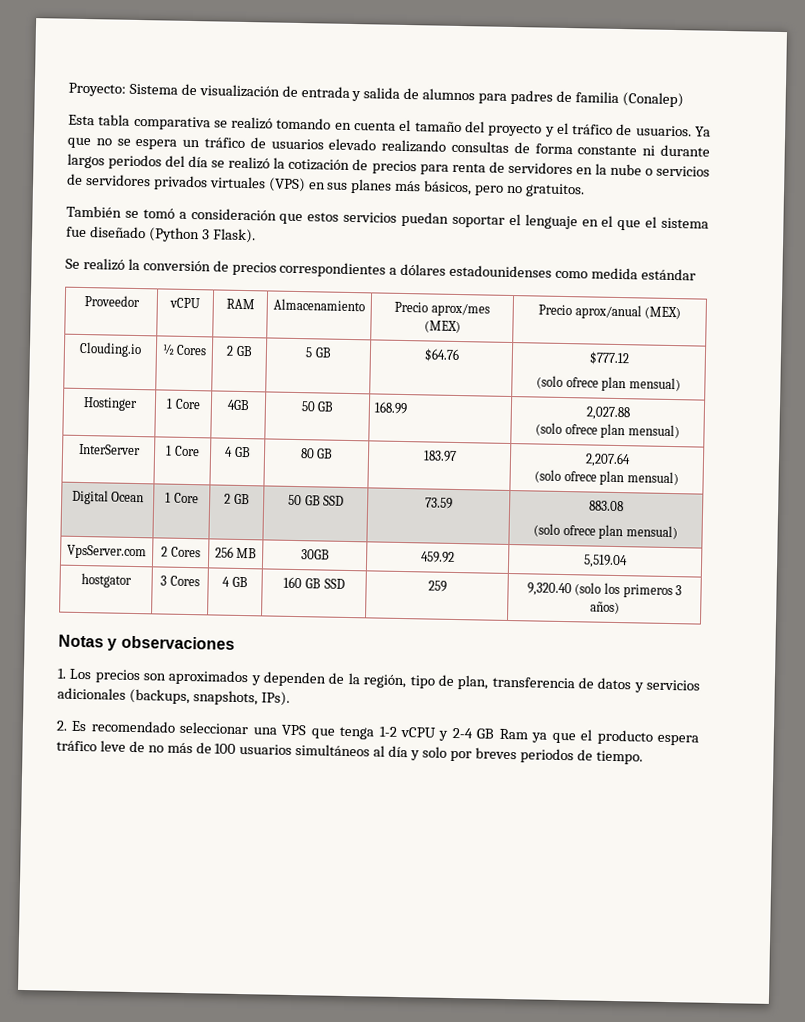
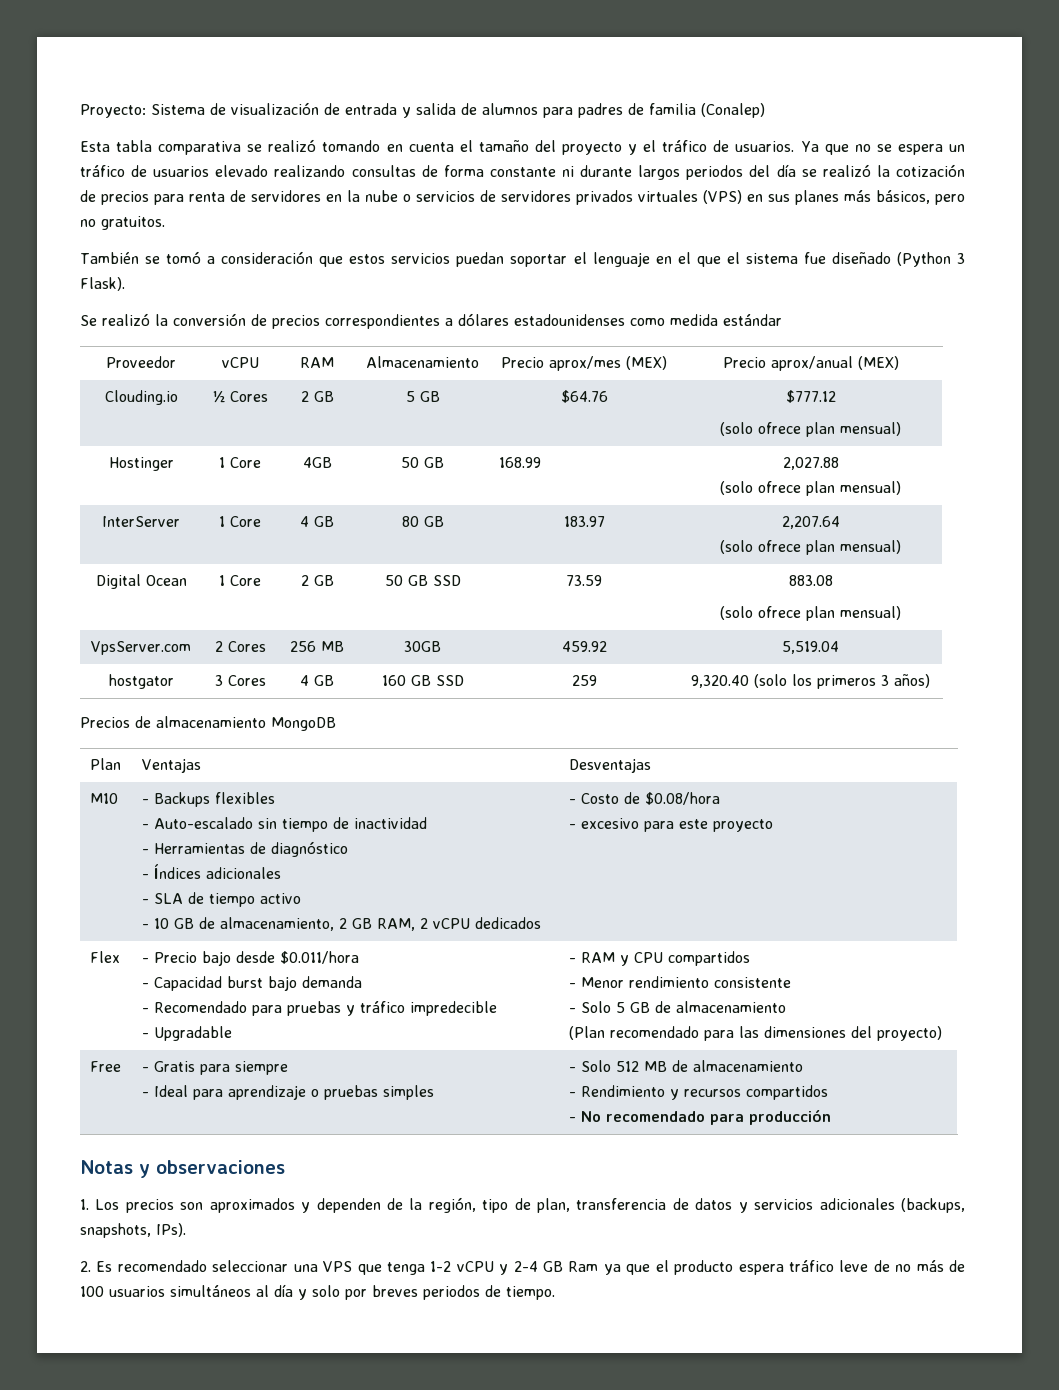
+ Precios de almacenamiento MongoDB
+ Plan | Ventajas | Desventajas
+ M10 | - Backups flexibles
+ - Auto-escalado sin tiempo de inactividad
+ - Herramientas de diagnóstico
+ - Índices adicionales
+ - SLA de tiempo activo
+ - 10 GB de almacenamiento, 2 GB RAM, 2 vCPU dedicados | - Costo de $0.08/hora
+ - excesivo para este proyecto
+ Flex | - Precio bajo desde $0.011/hora
+ - Capacidad burst bajo demanda
+ - Recomendado para pruebas y tráfico impredecible
+ - Upgradable | - RAM y CPU compartidos
+ - Menor rendimiento consistente
+ - Solo 5 GB de almacenamiento
+ (Plan recomendado para las dimensiones del proyecto)
+ Free | - Gratis para siempre
+ - Ideal para aprendizaje o pruebas simples | - Solo 512 MB de almacenamiento
+ - Rendimiento y recursos compartidos
+ - No recomendado para producción

